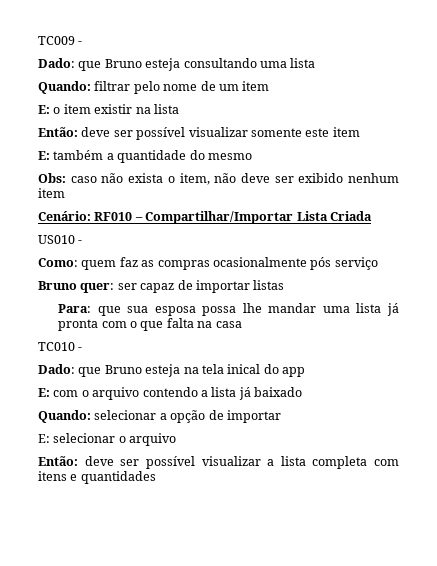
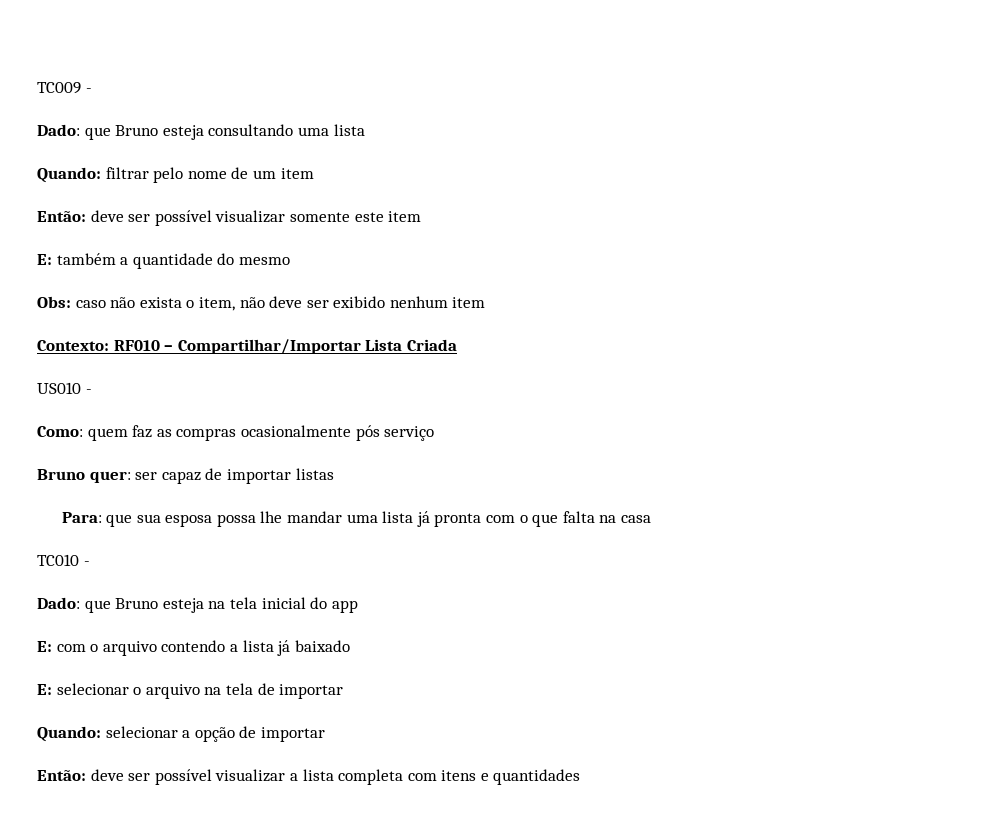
- E: o item existir na lista
- Cenário: RF010 – Compartilhar/Importar Lista Criada
+ Contexto: RF010 – Compartilhar/Importar Lista Criada
- Dado: que Bruno esteja na tela inical do app
+ Dado: que Bruno esteja na tela inicial do app
+ E: selecionar o arquivo na tela de importar
- E: selecionar o arquivo

